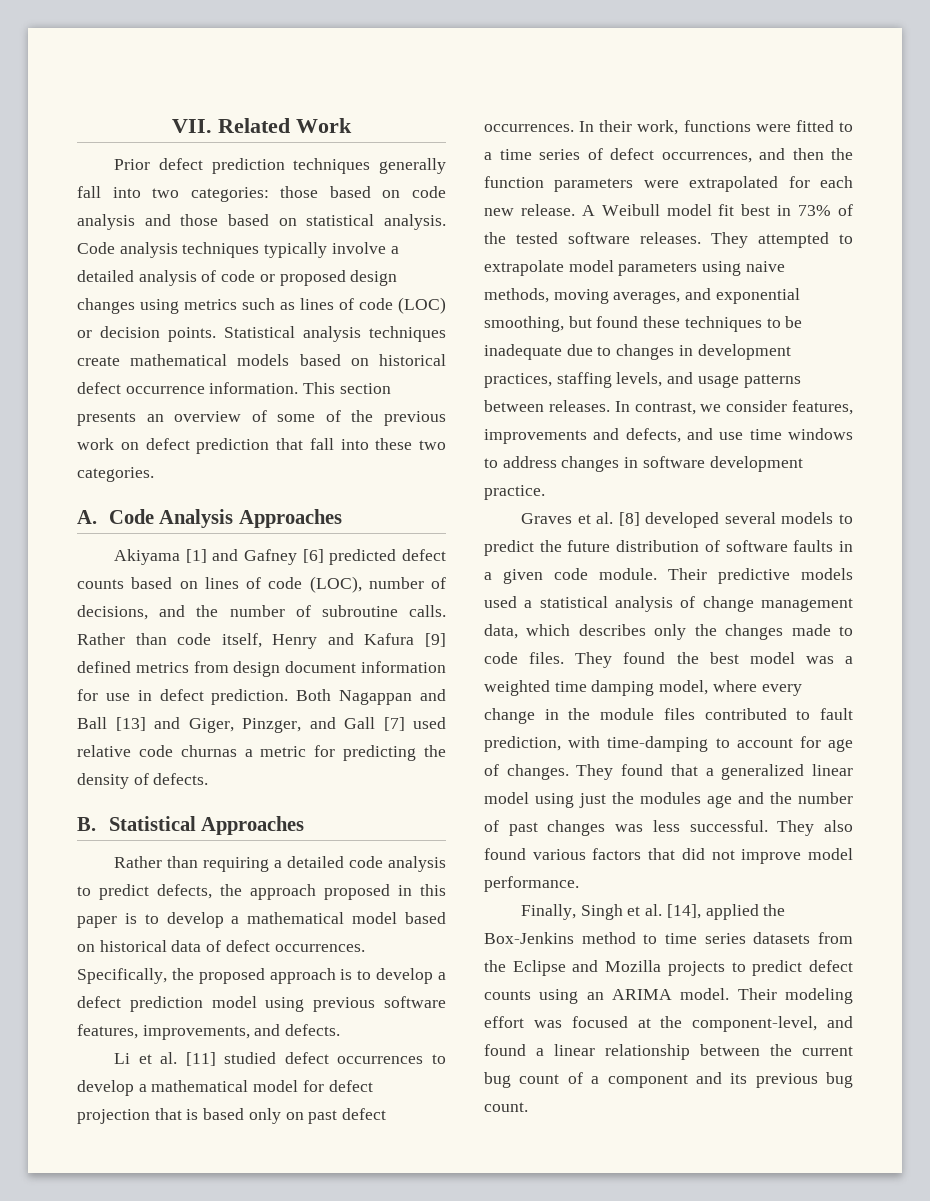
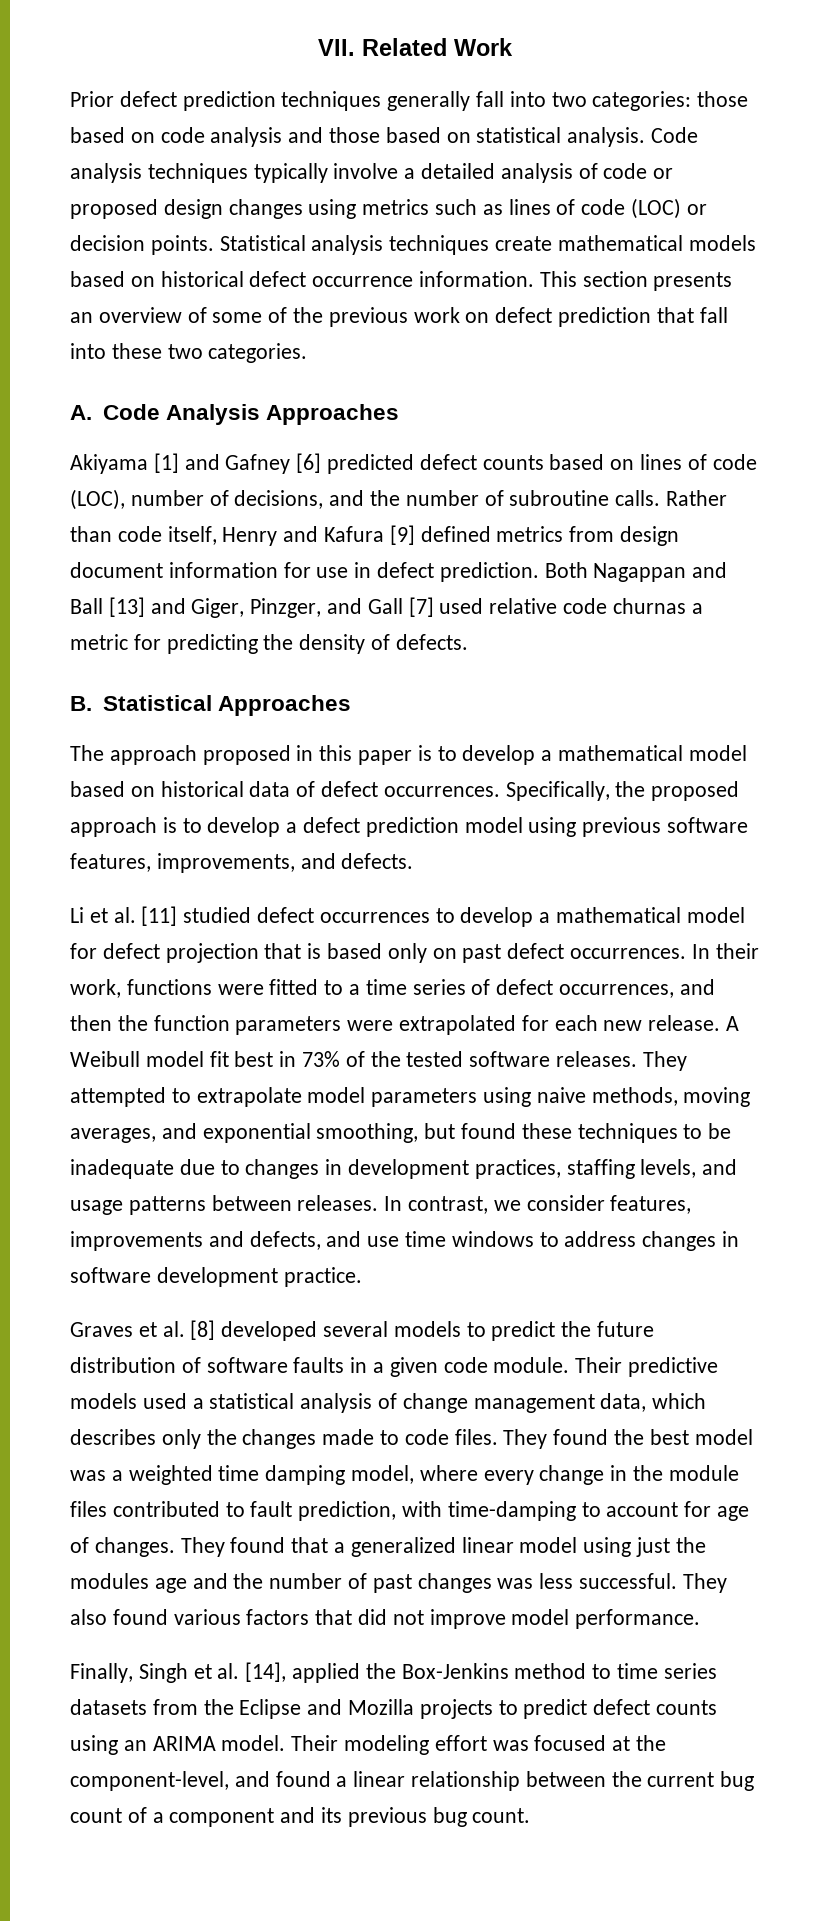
- Rather than requiring a detailed code analysis to predict defects, the approach proposed in this paper is to develop a mathematical model based on historical data of defect occurrences.
+ The approach proposed in this paper is to develop a mathematical model based on historical data of defect occurrences.

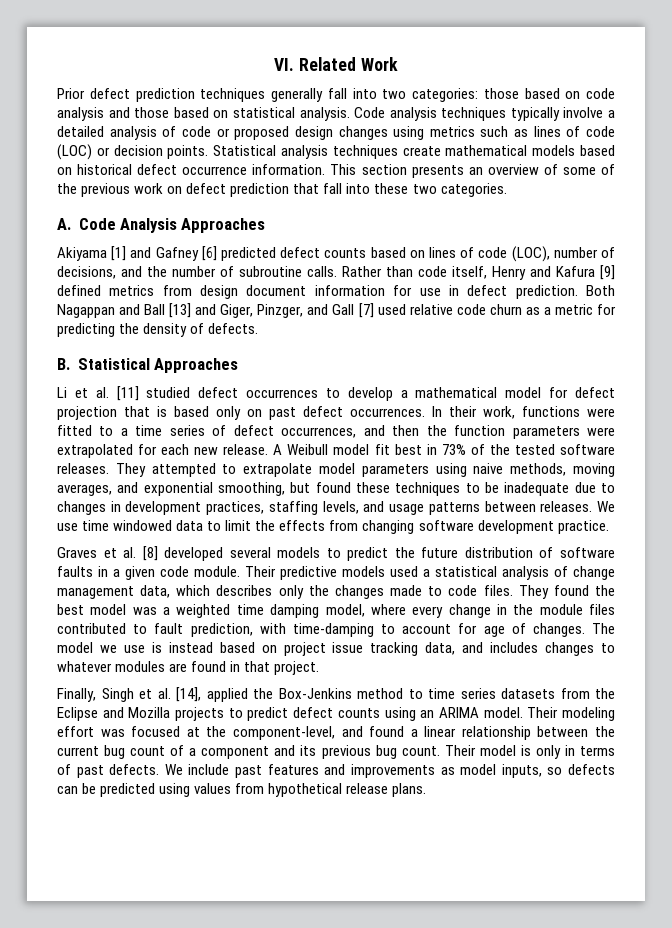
- VII. Related Work
+ VI. Related Work
- Both Nagappan and Ball [13] and Giger, Pinzger, and Gall [7] used relative code churnas a metric for predicting the density of defects.
+ Both Nagappan and Ball [13] and Giger, Pinzger, and Gall [7] used relative code churn as a metric for predicting the density of defects.
- The approach proposed in this paper is to develop a mathematical model based on historical data of defect occurrences. Specifically, the proposed approach is to develop a defect prediction model using previous software features, improvements, and defects.
- In contrast, we consider features, improvements and defects, and use time windows to address changes in software development practice.
+ We use time windowed data to limit the effects from changing software development practice.
- They found that a generalized linear model using just the modules age and the number of past changes was less successful. They also found various factors that did not improve model performance.
+ The model we use is instead based on project issue tracking data, and includes changes to whatever modules are found in that project.
+ Their model is only in terms of past defects. We include past features and improvements as model inputs, so defects can be predicted using values from hypothetical release plans.

